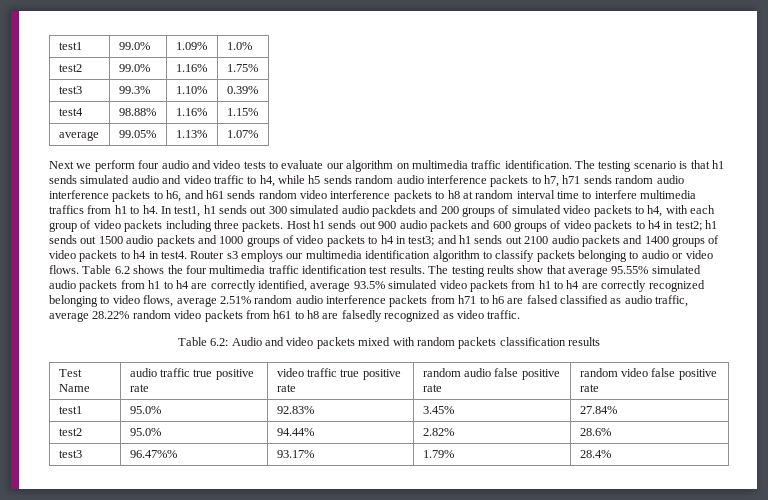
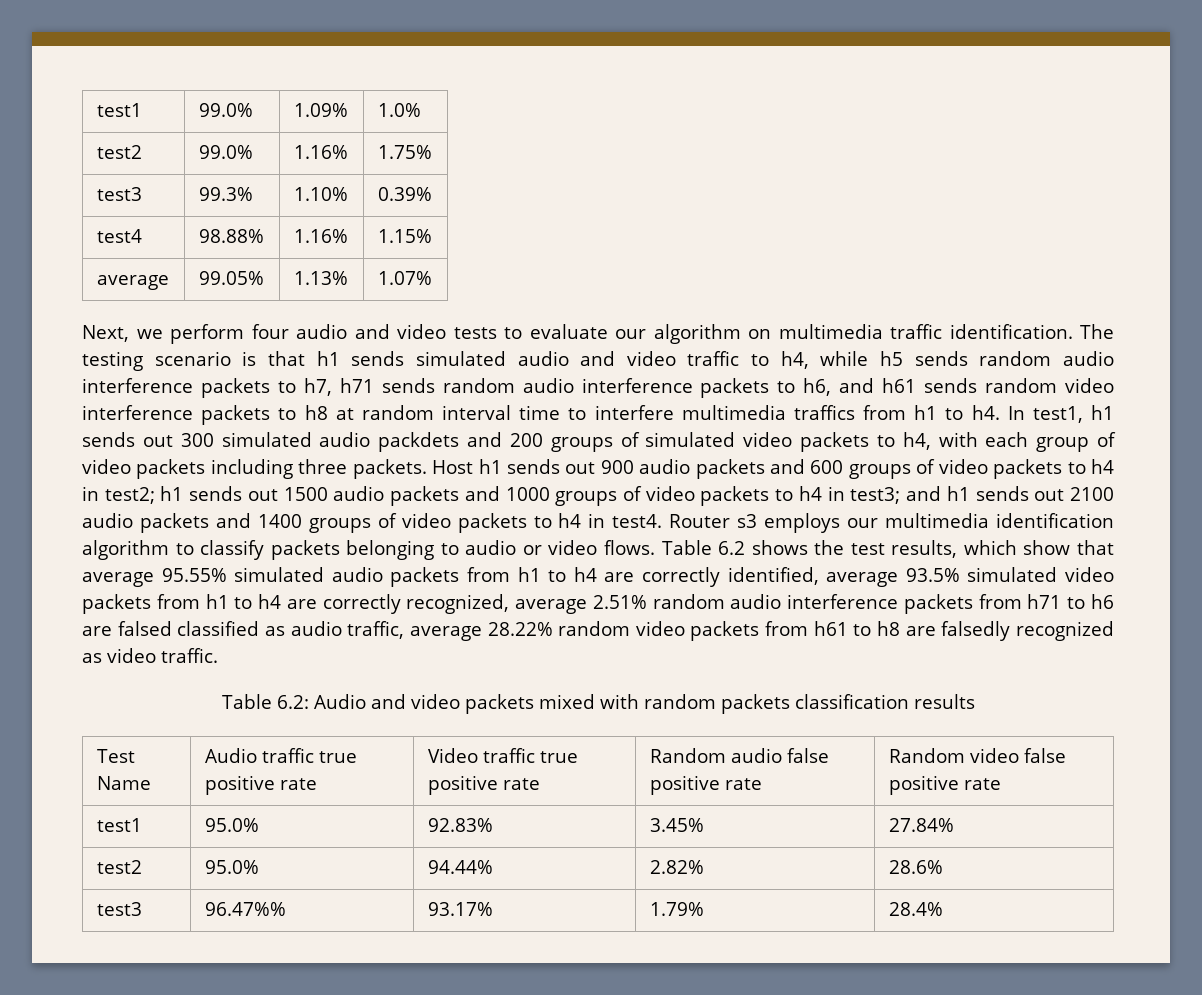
- Next we perform four audio and video tests to evaluate our algorithm on multimedia traffic identification.
+ Next, we perform four audio and video tests to evaluate our algorithm on multimedia traffic identification.
- Table 6.2 shows the four multimedia traffic identification test results. The testing reults show that average 95.55% simulated audio packets from h1 to h4 are correctly identified, average 93.5% simulated video packets from h1 to h4 are correctly recognized belonging to video flows, average 2.51% random audio interference packets from h71 to h6 are falsed classified as audio traffic, average 28.22% random video packets from h61 to h8 are falsedly recognized as video traffic.
+ Table 6.2 shows the test results, which show that average 95.55% simulated audio packets from h1 to h4 are correctly identified, average 93.5% simulated video packets from h1 to h4 are correctly recognized, average 2.51% random audio interference packets from h71 to h6 are falsed classified as audio traffic, average 28.22% random video packets from h61 to h8 are falsedly recognized as video traffic.
- Test Name | audio traffic true positive rate | video traffic true positive rate | random audio false positive rate | random video false positive rate
+ Test Name | Audio traffic true positive rate | Video traffic true positive rate | Random audio false positive rate | Random video false positive rate

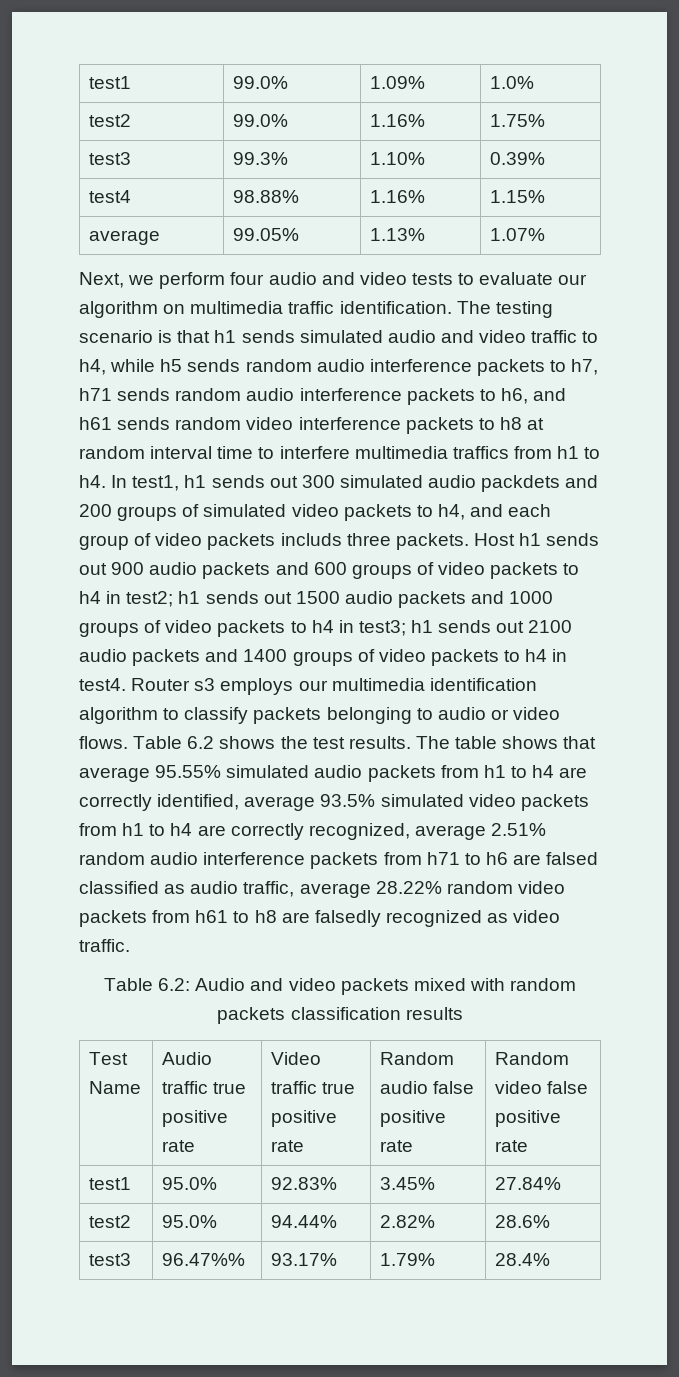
- In test1, h1 sends out 300 simulated audio packdets and 200 groups of simulated video packets to h4, with each group of video packets including three packets.
+ In test1, h1 sends out 300 simulated audio packdets and 200 groups of simulated video packets to h4, and each group of video packets includs three packets.
- Host h1 sends out 900 audio packets and 600 groups of video packets to h4 in test2; h1 sends out 1500 audio packets and 1000 groups of video packets to h4 in test3; and h1 sends out 2100 audio packets and 1400 groups of video packets to h4 in test4.
+ Host h1 sends out 900 audio packets and 600 groups of video packets to h4 in test2; h1 sends out 1500 audio packets and 1000 groups of video packets to h4 in test3; h1 sends out 2100 audio packets and 1400 groups of video packets to h4 in test4.
- Table 6.2 shows the test results, which show that average 95.55% simulated audio packets from h1 to h4 are correctly identified, average 93.5% simulated video packets from h1 to h4 are correctly recognized, average 2.51% random audio interference packets from h71 to h6 are falsed classified as audio traffic, average 28.22% random video packets from h61 to h8 are falsedly recognized as video traffic.
+ Table 6.2 shows the test results. The table shows that average 95.55% simulated audio packets from h1 to h4 are correctly identified, average 93.5% simulated video packets from h1 to h4 are correctly recognized, average 2.51% random audio interference packets from h71 to h6 are falsed classified as audio traffic, average 28.22% random video packets from h61 to h8 are falsedly recognized as video traffic.

